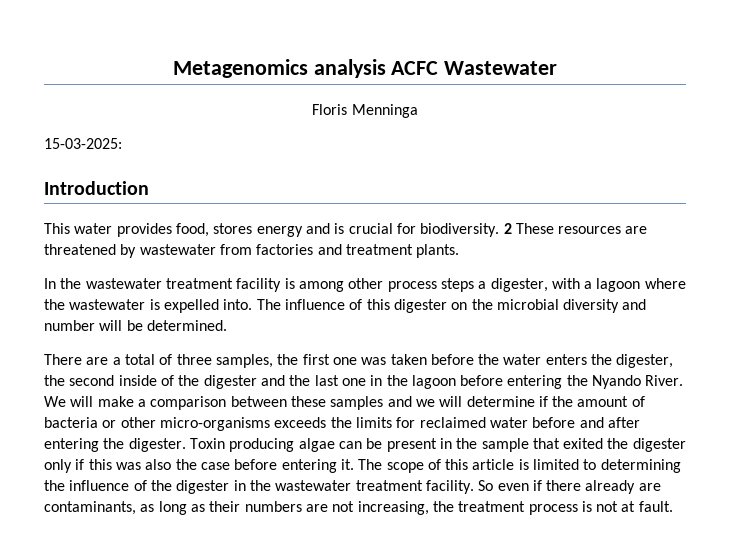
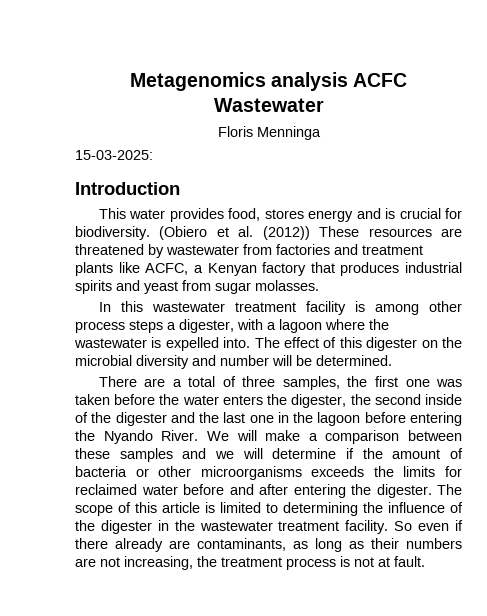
- 2 These resources are threatened by wastewater from factories and treatment plants.
+ (Obiero et al. (2012)) These resources are threatened by wastewater from factories and treatment plants like ACFC, a Kenyan factory that produces industrial spirits and yeast from sugar molasses.
- In the wastewater treatment facility is among other process steps a digester, with a lagoon where the wastewater is expelled into.
+ In this wastewater treatment facility is among other process steps a digester, with a lagoon where the wastewater is expelled into.
- The influence of this digester on the microbial diversity and number will be determined.
+ The effect of this digester on the microbial diversity and number will be determined.
- We will make a comparison between these samples and we will determine if the amount of bacteria or other micro-organisms exceeds the limits for reclaimed water before and after entering the digester.
+ We will make a comparison between these samples and we will determine if the amount of bacteria or other microorganisms exceeds the limits for reclaimed water before and after entering the digester.
- Toxin producing algae can be present in the sample that exited the digester only if this was also the case before entering it.

